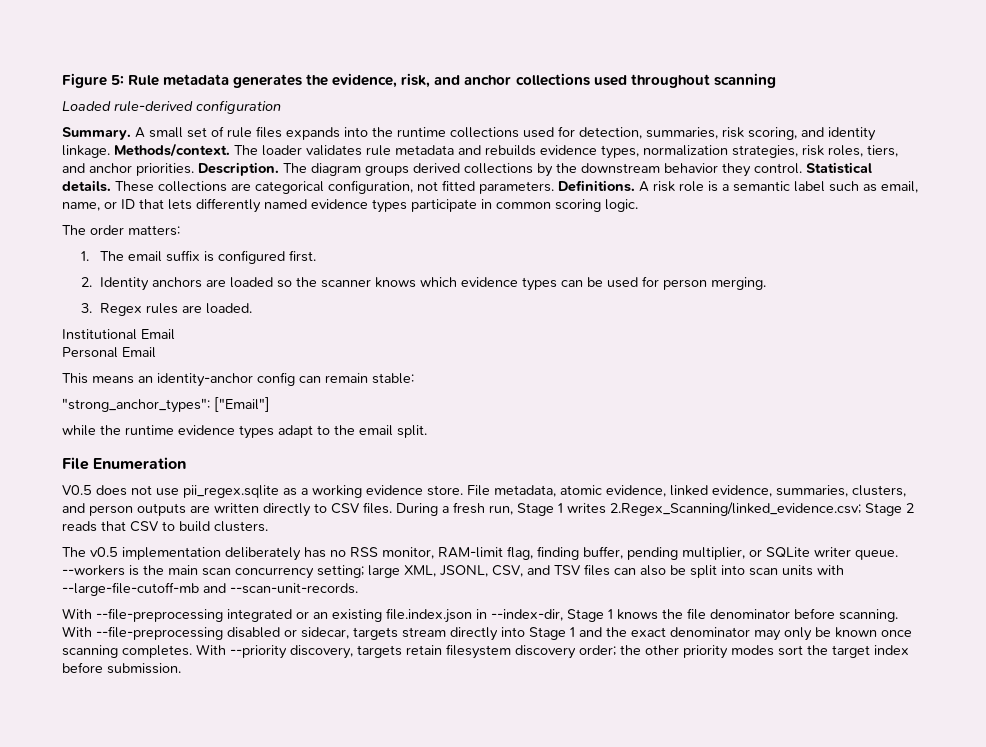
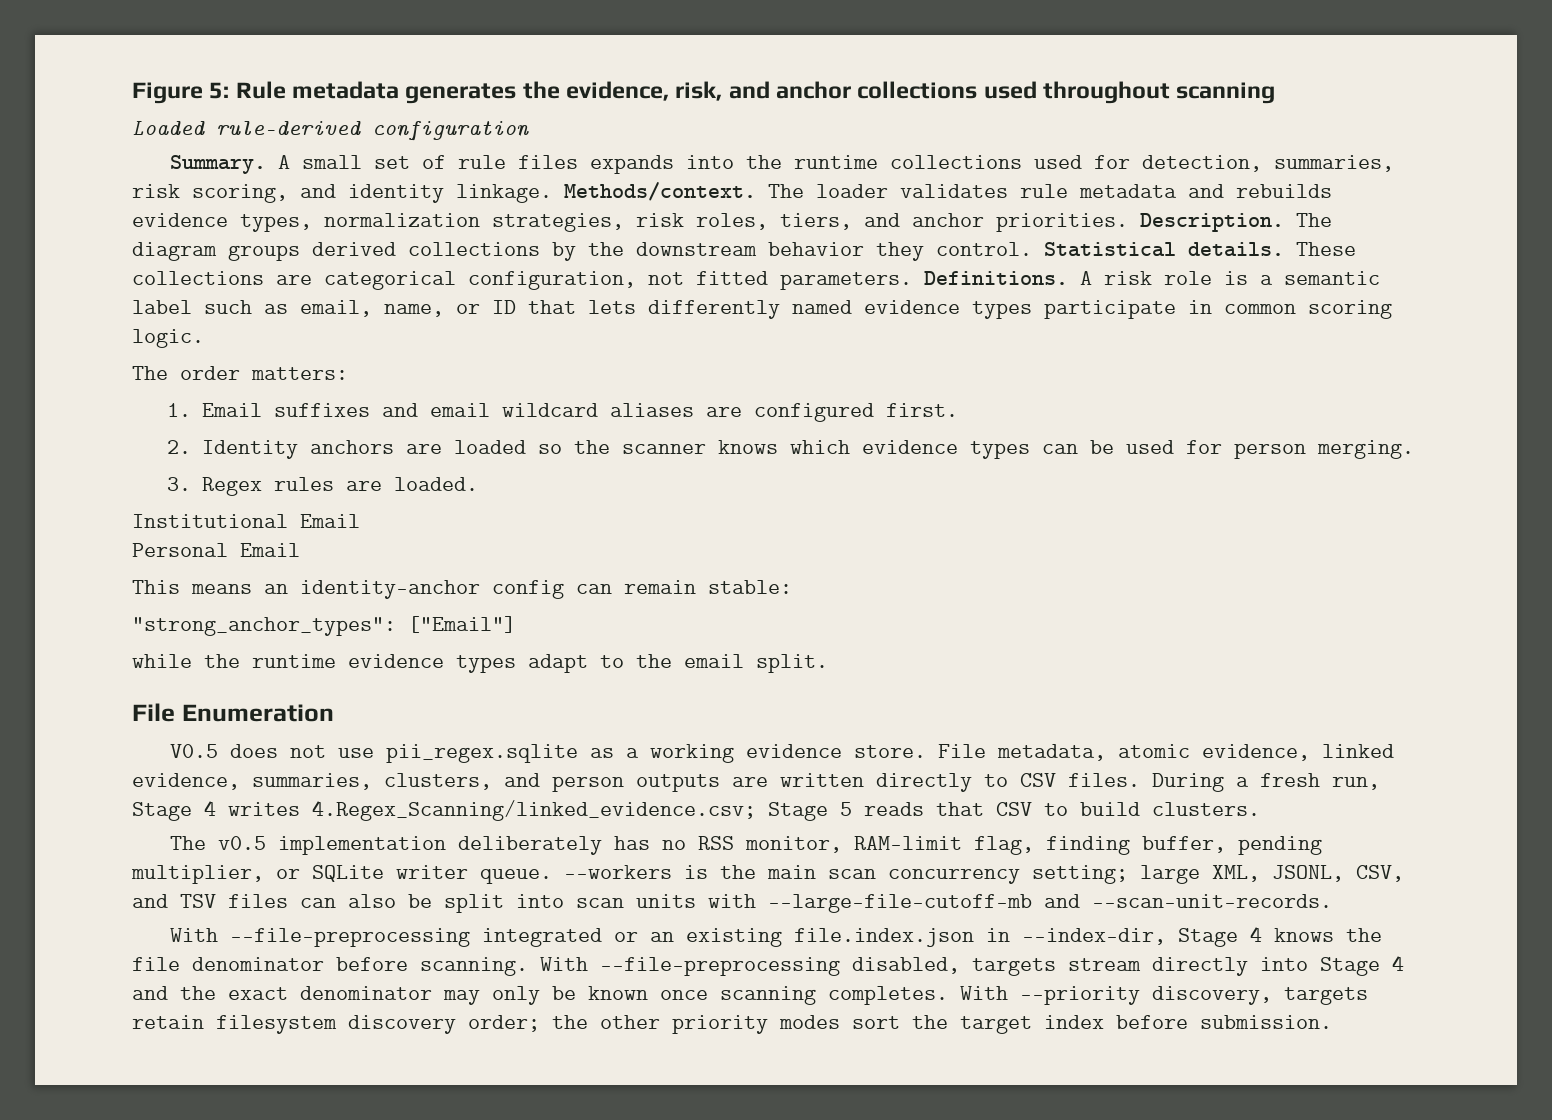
- 1. The email suffix is configured first.
+ 1. Email suffixes and email wildcard aliases are configured first.
- During a fresh run, Stage 1 writes 2.Regex_Scanning/linked_evidence.csv; Stage 2 reads that CSV to build clusters.
+ During a fresh run, Stage 4 writes 4.Regex_Scanning/linked_evidence.csv; Stage 5 reads that CSV to build clusters.
- With --file-preprocessing integrated or an existing file.index.json in --index-dir, Stage 1 knows the file denominator before scanning.
+ With --file-preprocessing integrated or an existing file.index.json in --index-dir, Stage 4 knows the file denominator before scanning.
- With --file-preprocessing disabled or sidecar, targets stream directly into Stage 1 and the exact denominator may only be known once scanning completes.
+ With --file-preprocessing disabled, targets stream directly into Stage 4 and the exact denominator may only be known once scanning completes.

